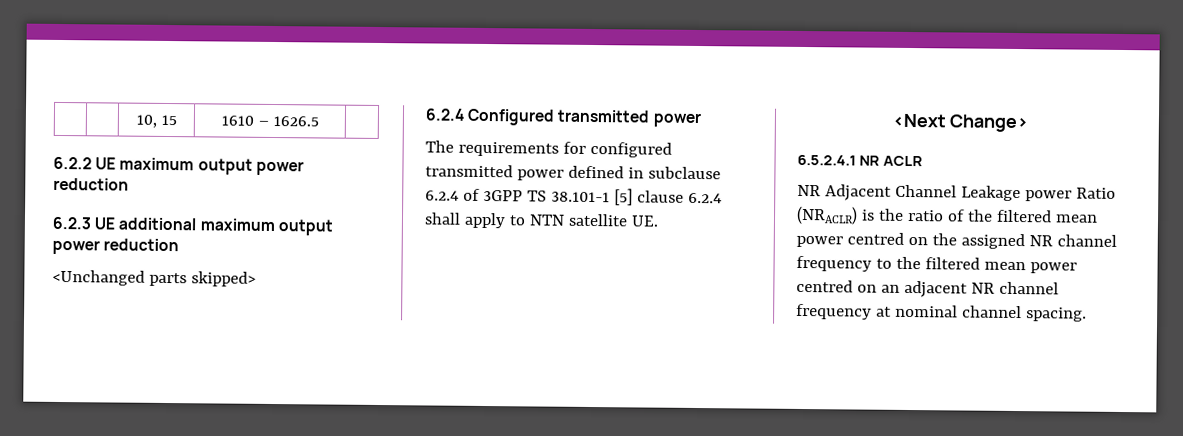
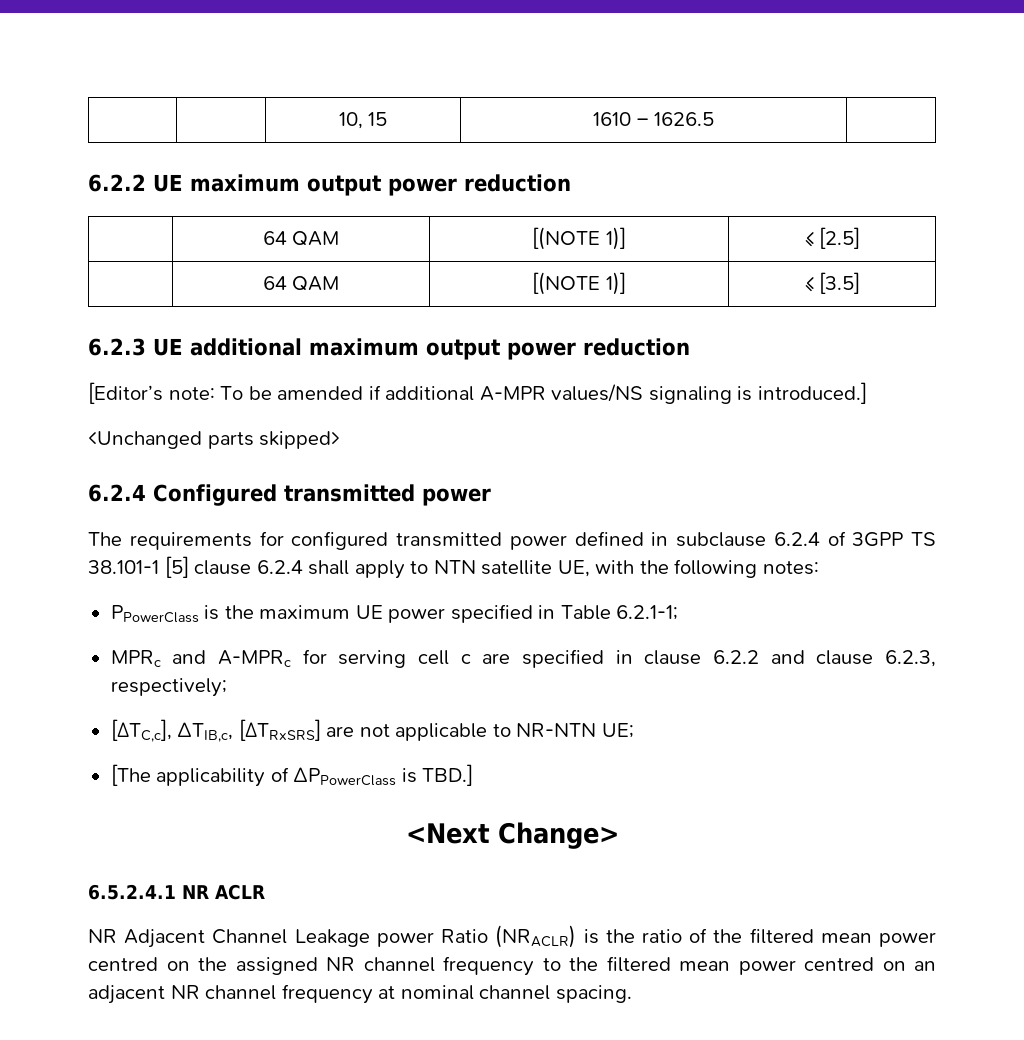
+ | 64 QAM | [(NOTE 1)] | ≤ [2.5]
+ | 64 QAM | [(NOTE 1)] | ≤ [3.5]
+ [Editor’s note: To be amended if additional A-MPR values/NS signaling is introduced.]
- The requirements for configured transmitted power defined in subclause 6.2.4 of 3GPP TS 38.101-1 [5] clause 6.2.4 shall apply to NTN satellite UE.
+ The requirements for configured transmitted power defined in subclause 6.2.4 of 3GPP TS 38.101-1 [5] clause 6.2.4 shall apply to NTN satellite UE, with the following notes:
+ PPowerClass is the maximum UE power specified in Table 6.2.1-1;
+ MPRc and A-MPRc for serving cell c are specified in clause 6.2.2 and clause 6.2.3, respectively;
+ [∆TC,c], ΔTIB,c, [∆TRxSRS] are not applicable to NR-NTN UE;
+ [The applicability of ΔPPowerClass is TBD.]

